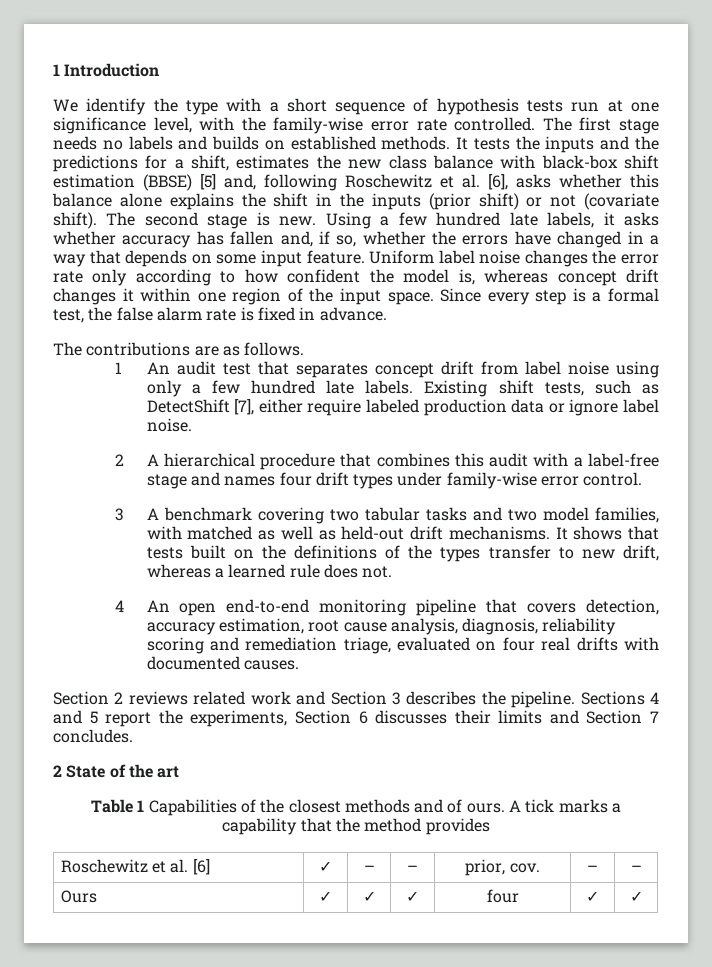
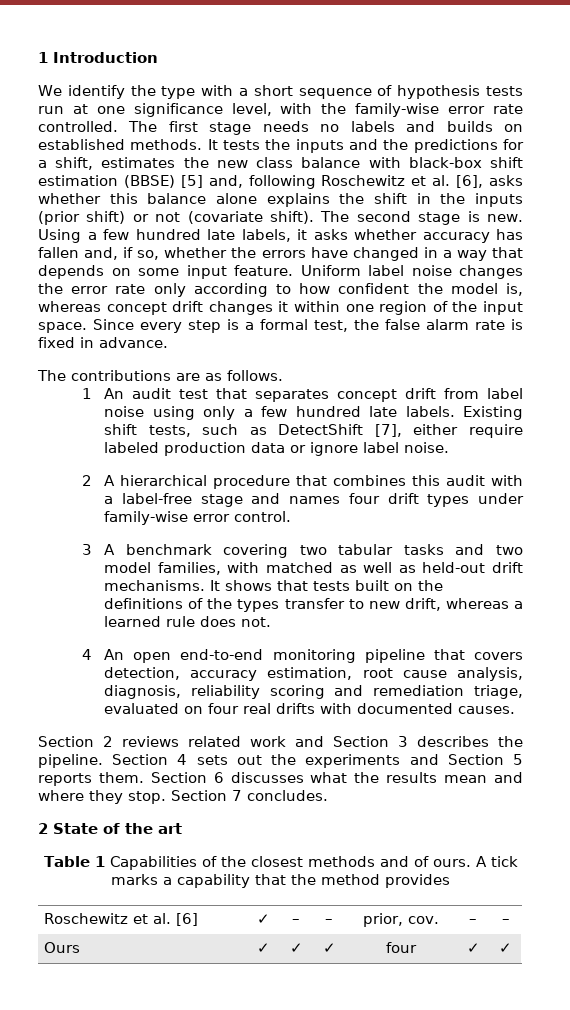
- Sections 4 and 5 report the experiments, Section 6 discusses their limits and Section 7 concludes.
+ Section 4 sets out the experiments and Section 5 reports them. Section 6 discusses what the results mean and where they stop. Section 7 concludes.

